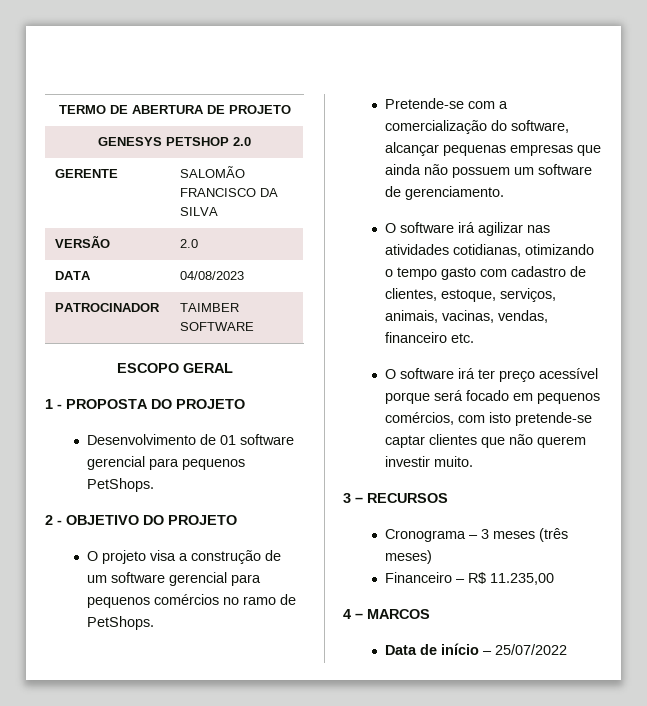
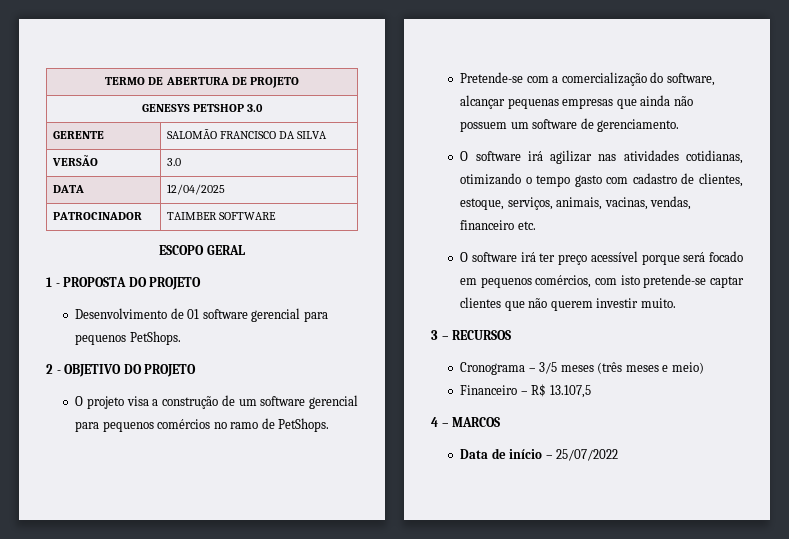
- GENESYS PETSHOP 2.0
+ GENESYS PETSHOP 3.0
- VERSÃO | 2.0
+ VERSÃO | 3.0
- DATA | 04/08/2023
+ DATA | 12/04/2025
- Cronograma – 3 meses (três meses)
+ Cronograma – 3/5 meses (três meses e meio)
- Financeiro – R$ 11.235,00
+ Financeiro – R$ 13.107,5

